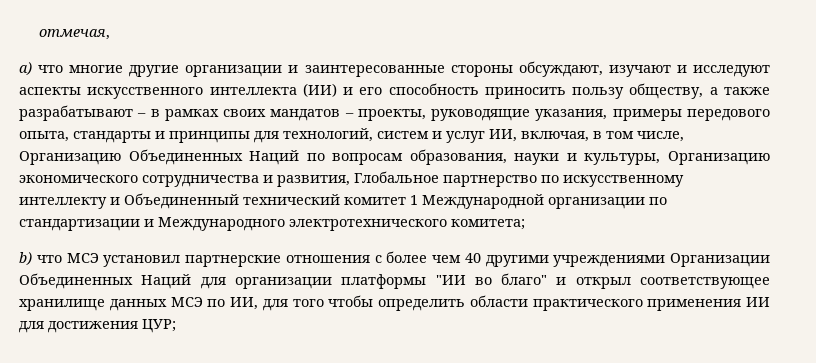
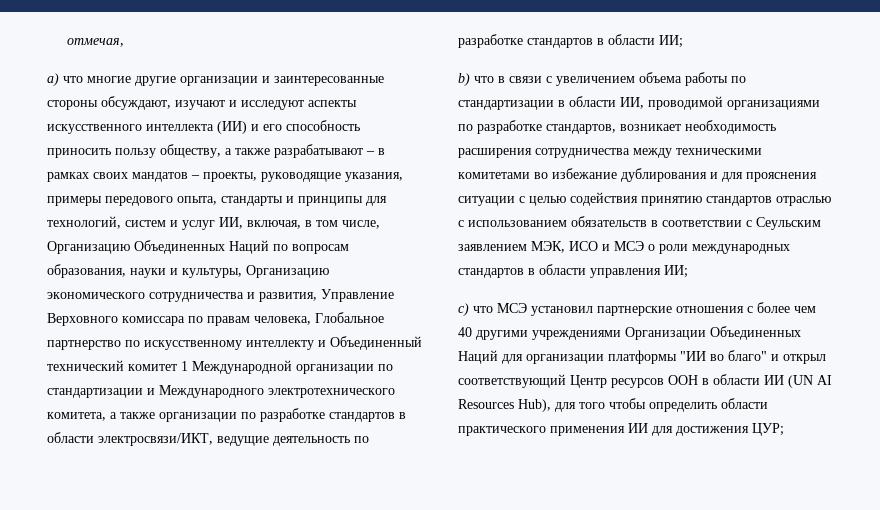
- a) что многие другие организации и заинтересованные стороны обсуждают, изучают и исследуют аспекты искусственного интеллекта (ИИ) и его способность приносить пользу обществу, а также разрабатывают – в рамках своих мандатов – проекты, руководящие указания, примеры передового опыта, стандарты и принципы для технологий, систем и услуг ИИ, включая, в том числе, Организацию Объединенных Наций по вопросам образования, науки и культуры, Организацию экономического сотрудничества и развития, Глобальное партнерство по искусственному интеллекту и Объединенный технический комитет 1 Международной организации по стандартизации и Международного электротехнического комитета;
- b) что МСЭ установил партнерские отношения с более чем 40 другими учреждениями Организации Объединенных Наций для организации платформы "ИИ во благо" и открыл соответствующее хранилище данных МСЭ по ИИ, для того чтобы определить области практического применения ИИ для достижения ЦУР;
+ a) что многие другие организации и заинтересованные стороны обсуждают, изучают и исследуют аспекты искусственного интеллекта (ИИ) и его способность приносить пользу обществу, а также разрабатывают – в рамках своих мандатов – проекты, руководящие указания, примеры передового опыта, стандарты и принципы для технологий, систем и услуг ИИ, включая, в том числе, Организацию Объединенных Наций по вопросам образования, науки и культуры, Организацию экономического сотрудничества и развития, Управление Верховного комиссара по правам человека, Глобальное партнерство по искусственному интеллекту и Объединенный технический комитет 1 Международной организации по стандартизации и Международного электротехнического комитета, а также организации по разработке стандартов в области электросвязи/ИКТ, ведущие деятельность по разработке стандартов в области ИИ;
+ b) что в связи с увеличением объема работы по стандартизации в области ИИ, проводимой организациями по разработке стандартов, возникает необходимость расширения сотрудничества между техническими комитетами во избежание дублирования и для прояснения ситуации с целью содействия принятию стандартов отраслью с использованием обязательств в соответствии с Сеульским заявлением МЭК, ИСО и МСЭ о роли международных стандартов в области управления ИИ;
+ c) что МСЭ установил партнерские отношения с более чем 40 другими учреждениями Организации Объединенных Наций для организации платформы "ИИ во благо" и открыл соответствующий Центр ресурсов ООН в области ИИ (UN AI Resources Hub), для того чтобы определить области практического применения ИИ для достижения ЦУР;

